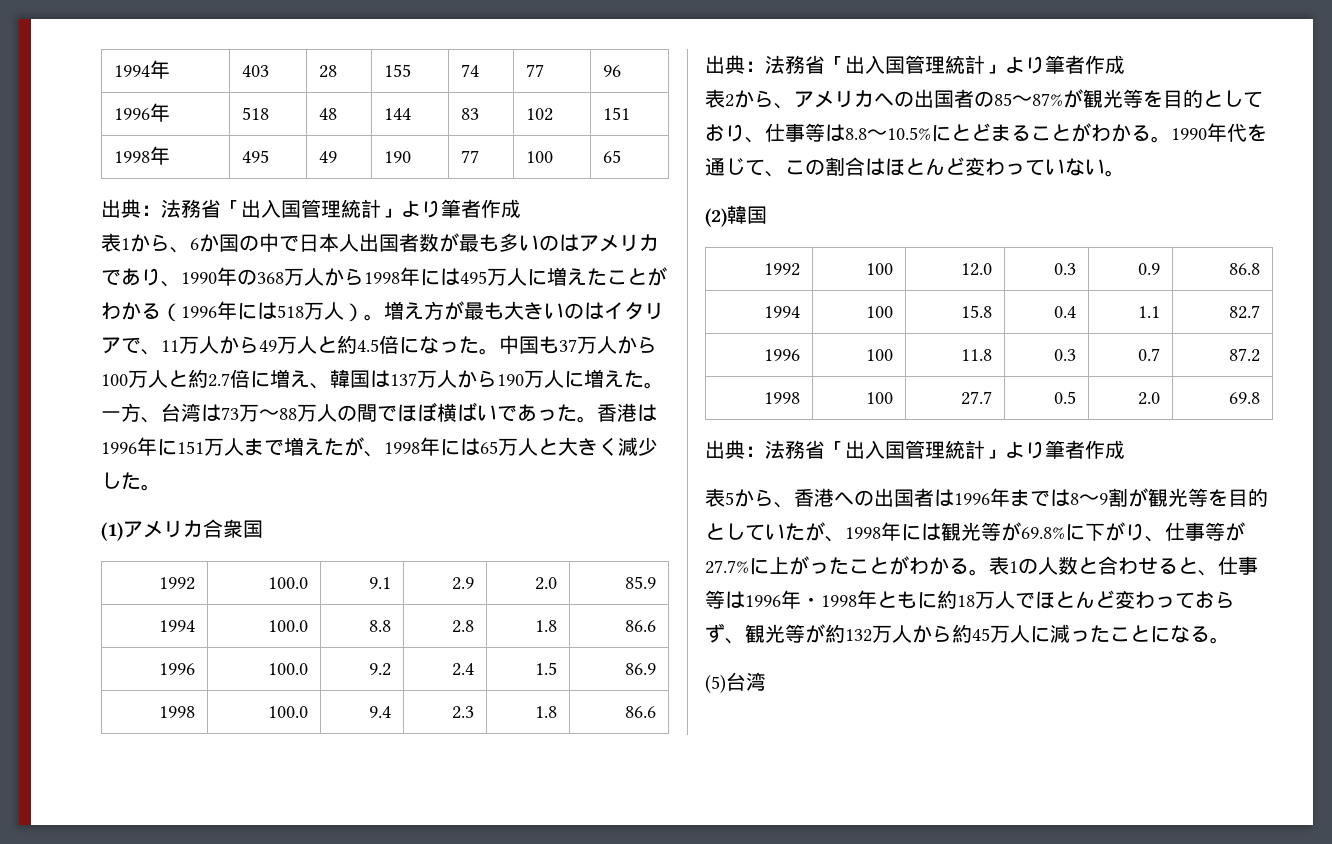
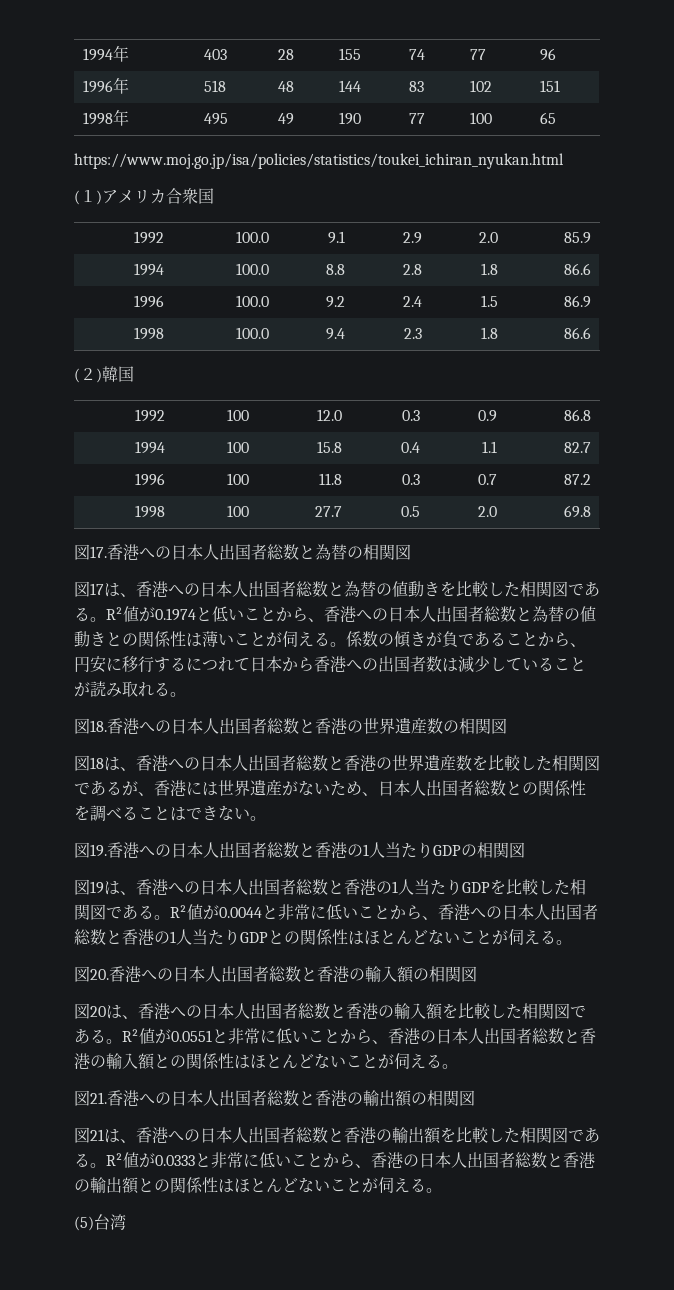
  1998年 | 495 | 49 | 190 | 77 | 100 | 65
- 出典：法務省「出入国管理統計」より筆者作成
- 表1から、6か国の中で日本人出国者数が最も多いのはアメリカであり、1990年の368万人から1998年には495万人に増えたことがわかる（1996年には518万人）。増え方が最も大きいのはイタリアで、11万人から49万人と約4.5倍になった。中国も37万人から100万人と約2.7倍に増え、韓国は137万人から190万人に増えた。一方、台湾は73万〜88万人の間でほぼ横ばいであった。香港は1996年に151万人まで増えたが、1998年には65万人と大きく減少した。
- (1)アメリカ合衆国
+ https://www.moj.go.jp/isa/policies/statistics/toukei_ichiran_nyukan.html
+ (１)アメリカ合衆国
  1998 | 100.0 | 9.4 | 2.3 | 1.8 | 86.6
- 出典：法務省「出入国管理統計」より筆者作成
- 表2から、アメリカへの出国者の85〜87%が観光等を目的としており、仕事等は8.8〜10.5%にとどまることがわかる。1990年代を通じて、この割合はほとんど変わっていない。
- (2)韓国
+ (２)韓国
  1998 | 100 | 27.7 | 0.5 | 2.0 | 69.8
- 出典：法務省「出入国管理統計」より筆者作成
- 表5から、香港への出国者は1996年までは8〜9割が観光等を目的としていたが、1998年には観光等が69.8%に下がり、仕事等が27.7%に上がったことがわかる。表1の人数と合わせると、仕事等は1996年・1998年ともに約18万人でほとんど変わっておらず、観光等が約132万人から約45万人に減ったことになる。
+ 図17.香港への日本人出国者総数と為替の相関図
+ 図17は、香港への日本人出国者総数と為替の値動きを比較した相関図である。R²値が0.1974と低いことから、香港への日本人出国者総数と為替の値動きとの関係性は薄いことが伺える。係数の傾きが負であることから、円安に移行するにつれて日本から香港への出国者数は減少していることが読み取れる。
+ 図18.香港への日本人出国者総数と香港の世界遺産数の相関図
+ 図18は、香港への日本人出国者総数と香港の世界遺産数を比較した相関図であるが、香港には世界遺産がないため、日本人出国者総数との関係性を調べることはできない。
+ 図19.香港への日本人出国者総数と香港の1人当たりGDPの相関図
+ 図19は、香港への日本人出国者総数と香港の1人当たりGDPを比較した相関図である。R²値が0.0044と非常に低いことから、香港への日本人出国者総数と香港の1人当たりGDPとの関係性はほとんどないことが伺える。
+ 図20.香港への日本人出国者総数と香港の輸入額の相関図
+ 図20は、香港への日本人出国者総数と香港の輸入額を比較した相関図である。R²値が0.0551と非常に低いことから、香港の日本人出国者総数と香港の輸入額との関係性はほとんどないことが伺える。
+ 図21.香港への日本人出国者総数と香港の輸出額の相関図
+ 図21は、香港への日本人出国者総数と香港の輸出額を比較した相関図である。R²値が0.0333と非常に低いことから、香港の日本人出国者総数と香港の輸出額との関係性はほとんどないことが伺える。

